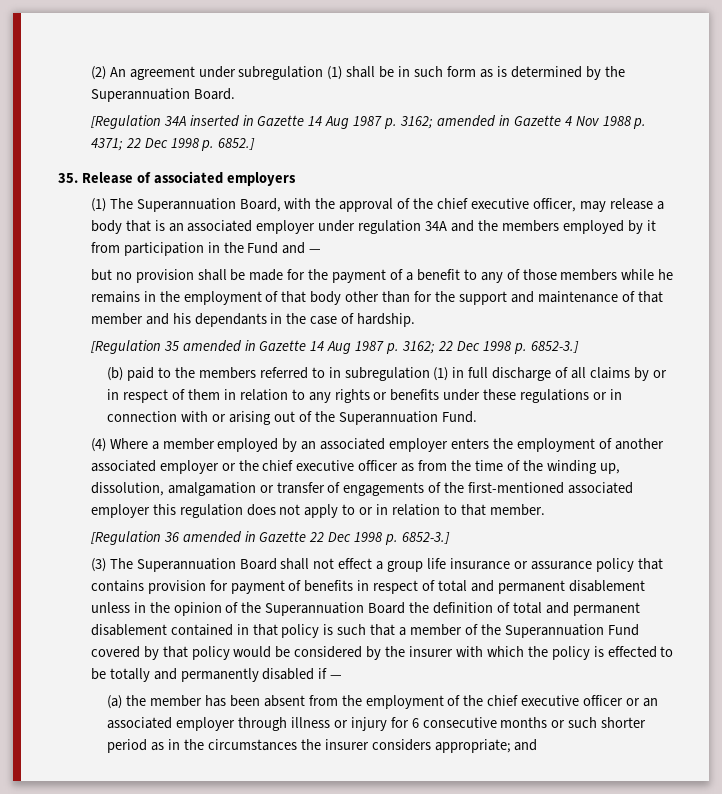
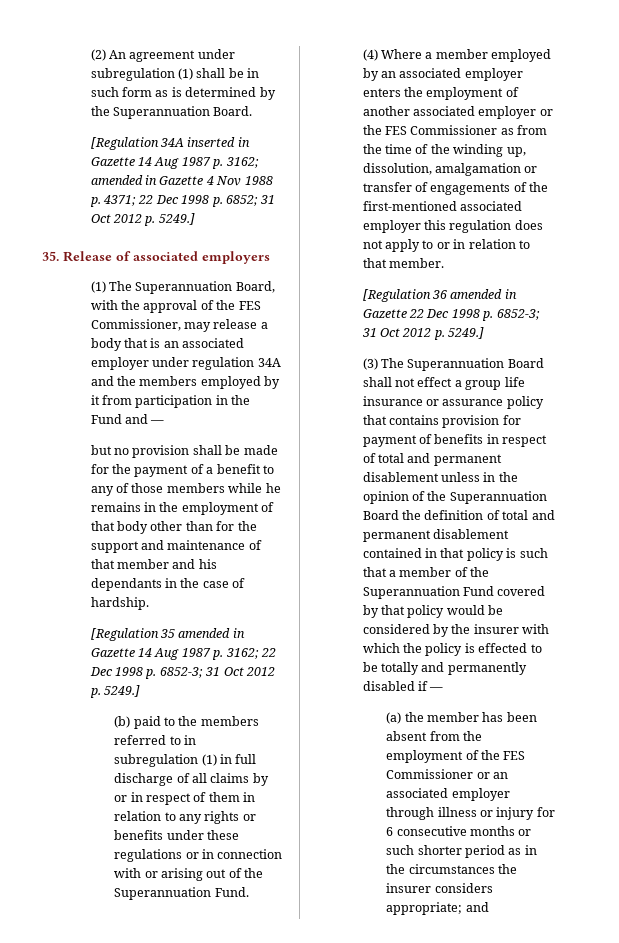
- [Regulation 34A inserted in Gazette 14 Aug 1987 p. 3162; amended in Gazette 4 Nov 1988 p. 4371; 22 Dec 1998 p. 6852.]
+ [Regulation 34A inserted in Gazette 14 Aug 1987 p. 3162; amended in Gazette 4 Nov 1988 p. 4371; 22 Dec 1998 p. 6852; 31 Oct 2012 p. 5249.]
- (1) The Superannuation Board, with the approval of the chief executive officer, may release a body that is an associated employer under regulation 34A and the members employed by it from participation in the Fund and —
+ (1) The Superannuation Board, with the approval of the FES Commissioner, may release a body that is an associated employer under regulation 34A and the members employed by it from participation in the Fund and —
- [Regulation 35 amended in Gazette 14 Aug 1987 p. 3162; 22 Dec 1998 p. 6852-3.]
+ [Regulation 35 amended in Gazette 14 Aug 1987 p. 3162; 22 Dec 1998 p. 6852-3; 31 Oct 2012 p. 5249.]
- (4) Where a member employed by an associated employer enters the employment of another associated employer or the chief executive officer as from the time of the winding up, dissolution, amalgamation or transfer of engagements of the first-mentioned associated employer this regulation does not apply to or in relation to that member.
+ (4) Where a member employed by an associated employer enters the employment of another associated employer or the FES Commissioner as from the time of the winding up, dissolution, amalgamation or transfer of engagements of the first-mentioned associated employer this regulation does not apply to or in relation to that member.
- [Regulation 36 amended in Gazette 22 Dec 1998 p. 6852-3.]
+ [Regulation 36 amended in Gazette 22 Dec 1998 p. 6852-3; 31 Oct 2012 p. 5249.]
- (a) the member has been absent from the employment of the chief executive officer or an associated employer through illness or injury for 6 consecutive months or such shorter period as in the circumstances the insurer considers appropriate; and
+ (a) the member has been absent from the employment of the FES Commissioner or an associated employer through illness or injury for 6 consecutive months or such shorter period as in the circumstances the insurer considers appropriate; and

